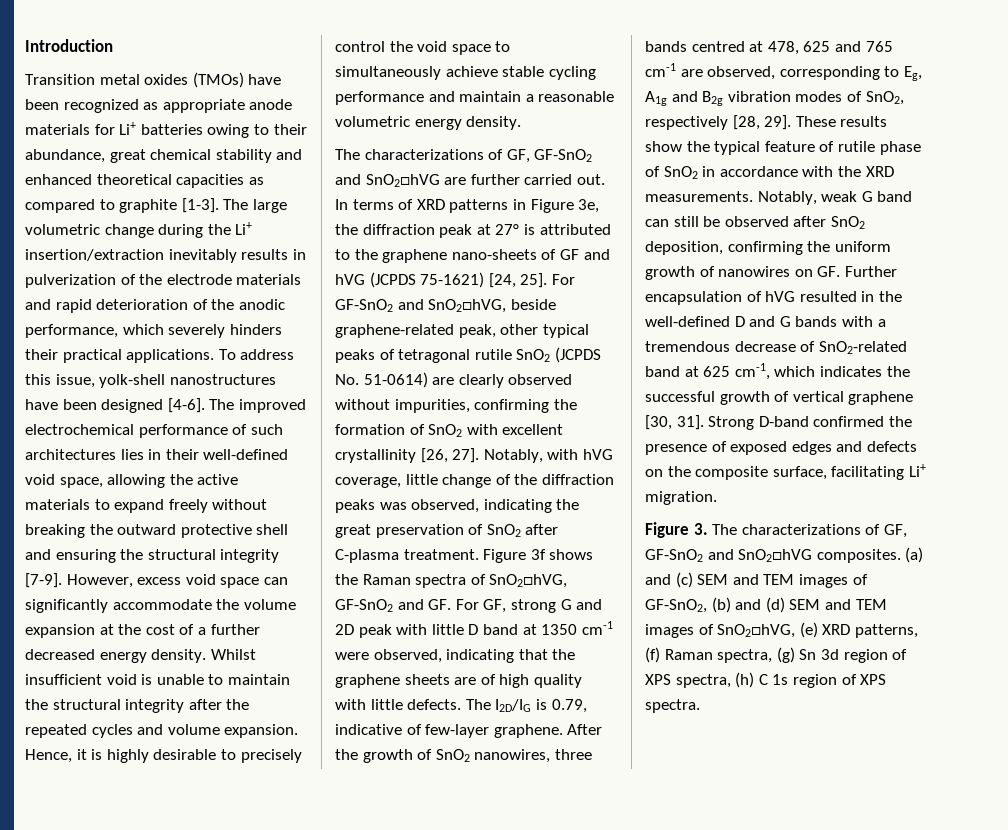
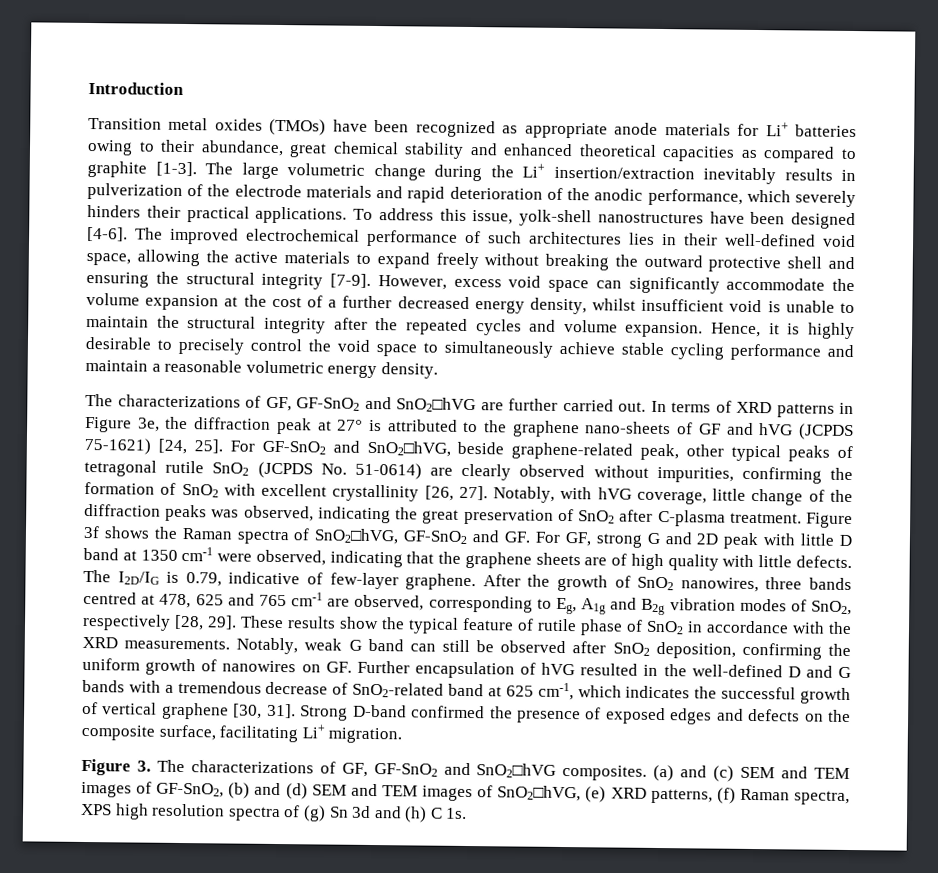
- However, excess void space can significantly accommodate the volume expansion at the cost of a further decreased energy density. Whilst insufficient void is unable to maintain the structural integrity after the repeated cycles and volume expansion.
+ However, excess void space can significantly accommodate the volume expansion at the cost of a further decreased energy density, whilst insufficient void is unable to maintain the structural integrity after the repeated cycles and volume expansion.
- (a) and (c) SEM and TEM images of GF-SnO2, (b) and (d) SEM and TEM images of SnO2□hVG, (e) XRD patterns, (f) Raman spectra, (g) Sn 3d region of XPS spectra, (h) C 1s region of XPS spectra.
+ (a) and (c) SEM and TEM images of GF-SnO2, (b) and (d) SEM and TEM images of SnO2□hVG, (e) XRD patterns, (f) Raman spectra, XPS high resolution spectra of (g) Sn 3d and (h) C 1s.

